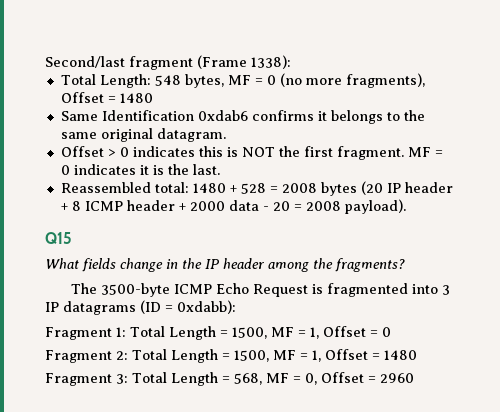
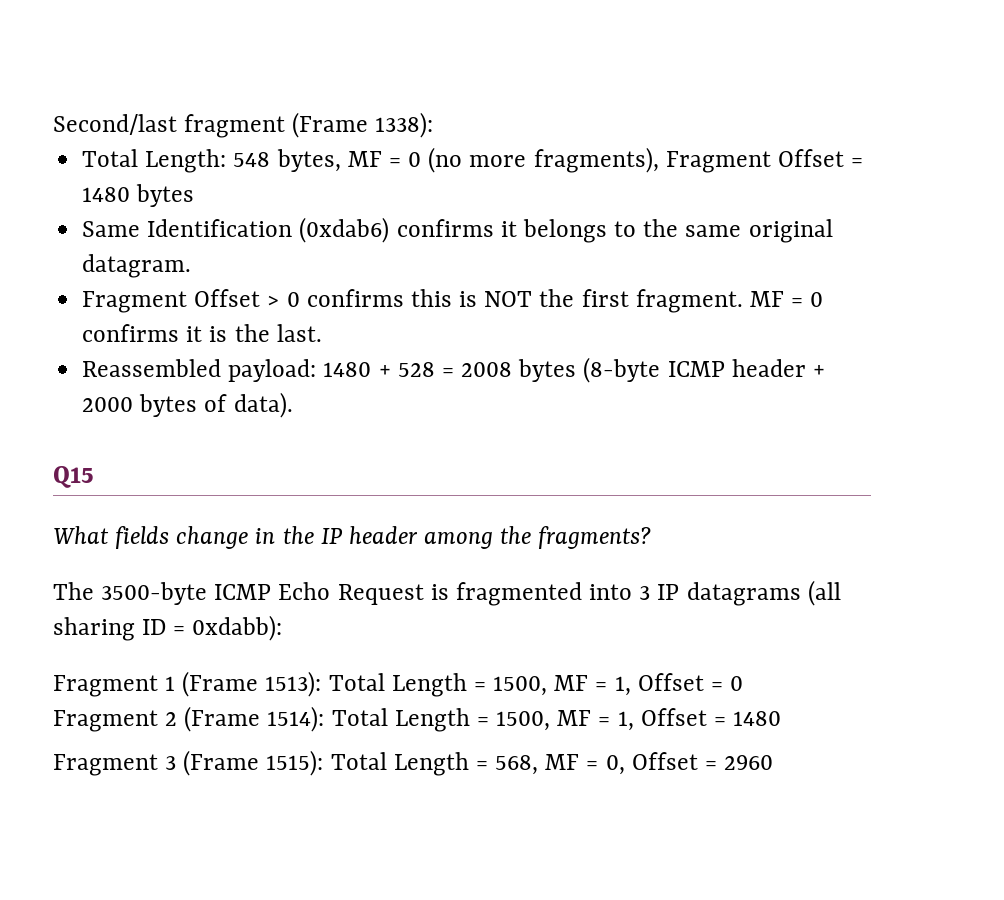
- Total Length: 548 bytes, MF = 0 (no more fragments), Offset = 1480
+ Total Length: 548 bytes, MF = 0 (no more fragments), Fragment Offset = 1480 bytes
- Same Identification 0xdab6 confirms it belongs to the same original datagram.
+ Same Identification (0xdab6) confirms it belongs to the same original datagram.
- Offset > 0 indicates this is NOT the first fragment.
+ Fragment Offset > 0 confirms this is NOT the first fragment.
- MF = 0 indicates it is the last.
+ MF = 0 confirms it is the last.
- Reassembled total: 1480 + 528 = 2008 bytes (20 IP header + 8 ICMP header + 2000 data - 20 = 2008 payload).
+ Reassembled payload: 1480 + 528 = 2008 bytes (8-byte ICMP header + 2000 bytes of data).
- The 3500-byte ICMP Echo Request is fragmented into 3 IP datagrams (ID = 0xdabb):
+ The 3500-byte ICMP Echo Request is fragmented into 3 IP datagrams (all sharing ID = 0xdabb):
- Fragment 1: Total Length = 1500, MF = 1, Offset = 0
+ Fragment 1 (Frame 1513): Total Length = 1500, MF = 1, Offset = 0
- Fragment 2: Total Length = 1500, MF = 1, Offset = 1480
+ Fragment 2 (Frame 1514): Total Length = 1500, MF = 1, Offset = 1480
- Fragment 3: Total Length = 568, MF = 0, Offset = 2960
+ Fragment 3 (Frame 1515): Total Length = 568, MF = 0, Offset = 2960

